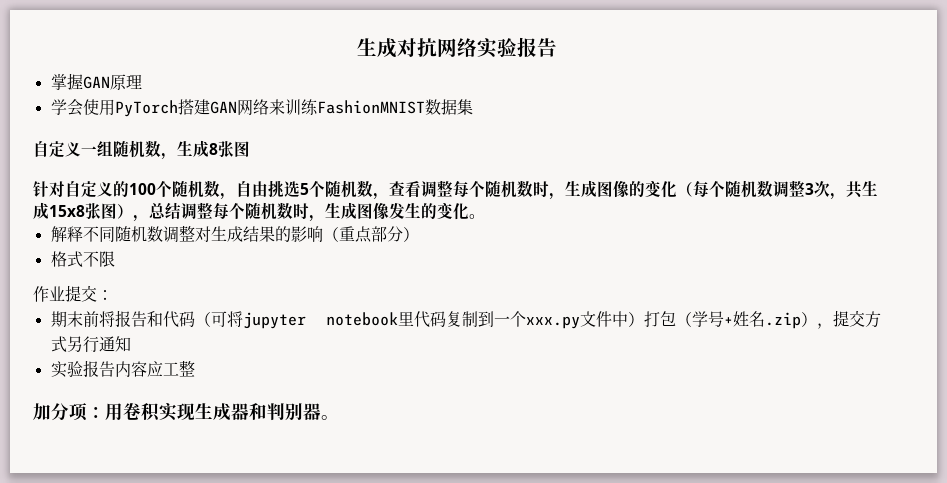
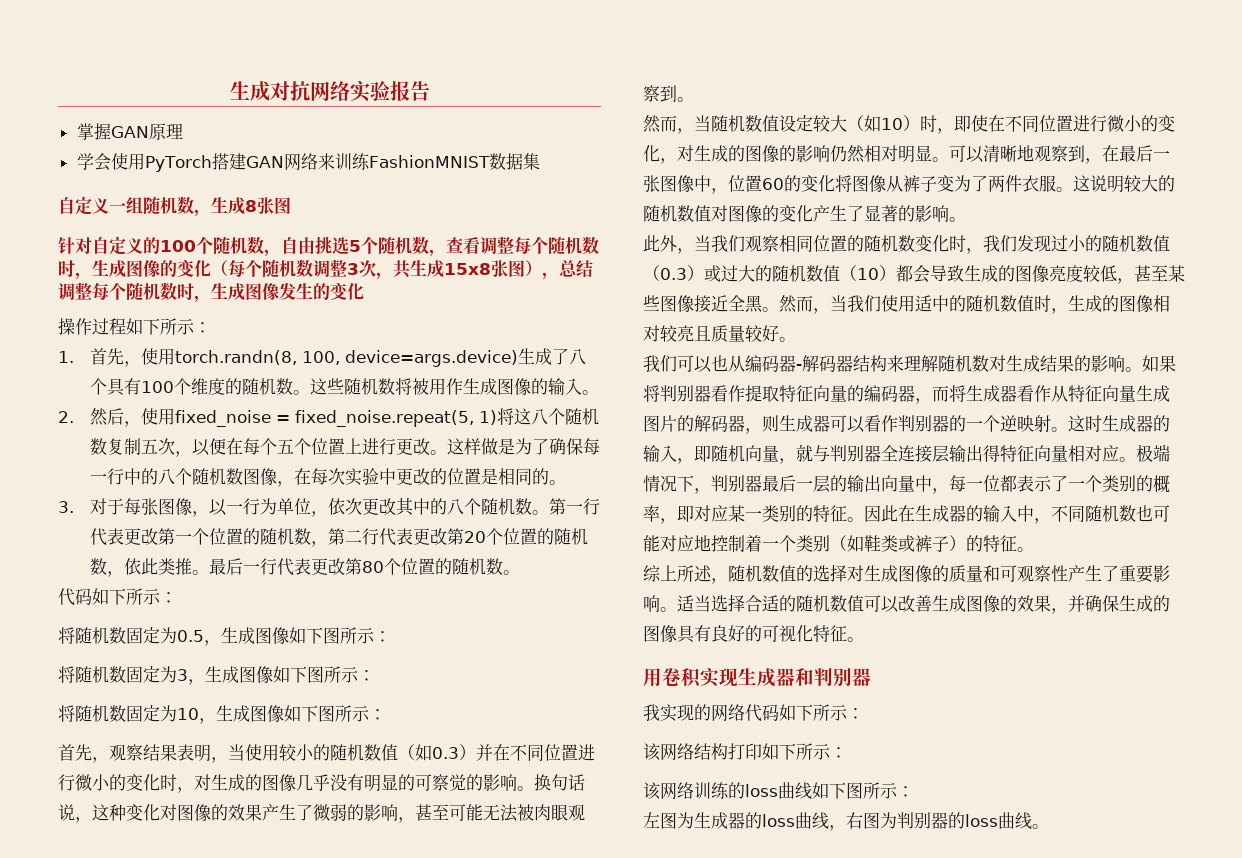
- 针对自定义的100个随机数，自由挑选5个随机数，查看调整每个随机数时，生成图像的变化（每个随机数调整3次，共生成15x8张图），总结调整每个随机数时，生成图像发生的变化。
- 解释不同随机数调整对生成结果的影响（重点部分）
- 格式不限
- 作业提交：
- 期末前将报告和代码（可将jupyter notebook里代码复制到一个xxx.py文件中）打包（学号+姓名.zip），提交方式另行通知
- 实验报告内容应工整
- 加分项：用卷积实现生成器和判别器。
+ 针对自定义的100个随机数，自由挑选5个随机数，查看调整每个随机数时，生成图像的变化（每个随机数调整3次，共生成15x8张图），总结调整每个随机数时，生成图像发生的变化
+ 操作过程如下所示：
+ 1.首先，使用torch.randn(8, 100, device=args.device)生成了八个具有100个维度的随机数。这些随机数将被用作生成图像的输入。
+ 2.然后，使用fixed_noise = fixed_noise.repeat(5, 1)将这八个随机数复制五次，以便在每个五个位置上进行更改。这样做是为了确保每一行中的八个随机数图像，在每次实验中更改的位置是相同的。
+ 3.对于每张图像，以一行为单位，依次更改其中的八个随机数。第一行代表更改第一个位置的随机数，第二行代表更改第20个位置的随机数，依此类推。最后一行代表更改第80个位置的随机数。
+ 代码如下所示：
+ 将随机数固定为0.5，生成图像如下图所示：
+ 将随机数固定为3，生成图像如下图所示：
+ 将随机数固定为10，生成图像如下图所示：
+ 首先，观察结果表明，当使用较小的随机数值（如0.3）并在不同位置进行微小的变化时，对生成的图像几乎没有明显的可察觉的影响。换句话说，这种变化对图像的效果产生了微弱的影响，甚至可能无法被肉眼观察到。
+ 然而，当随机数值设定较大（如10）时，即使在不同位置进行微小的变化，对生成的图像的影响仍然相对明显。可以清晰地观察到，在最后一张图像中，位置60的变化将图像从裤子变为了两件衣服。这说明较大的随机数值对图像的变化产生了显著的影响。
+ 此外，当我们观察相同位置的随机数变化时，我们发现过小的随机数值（0.3）或过大的随机数值（10）都会导致生成的图像亮度较低，甚至某些图像接近全黑。然而，当我们使用适中的随机数值时，生成的图像相对较亮且质量较好。
+ 我们可以也从编码器-解码器结构来理解随机数对生成结果的影响。如果将判别器看作提取特征向量的编码器，而将生成器看作从特征向量生成图片的解码器，则生成器可以看作判别器的一个逆映射。这时生成器的输入，即随机向量，就与判别器全连接层输出得特征向量相对应。极端情况下，判别器最后一层的输出向量中，每一位都表示了一个类别的概率，即对应某一类别的特征。因此在生成器的输入中，不同随机数也可能对应地控制着一个类别（如鞋类或裤子）的特征。
+ 综上所述，随机数值的选择对生成图像的质量和可观察性产生了重要影响。适当选择合适的随机数值可以改善生成图像的效果，并确保生成的图像具有良好的可视化特征。
+ 用卷积实现生成器和判别器
+ 我实现的网络代码如下所示：
+ 该网络结构打印如下所示：
+ 该网络训练的loss曲线如下图所示：
+ 左图为生成器的loss曲线，右图为判别器的loss曲线。

